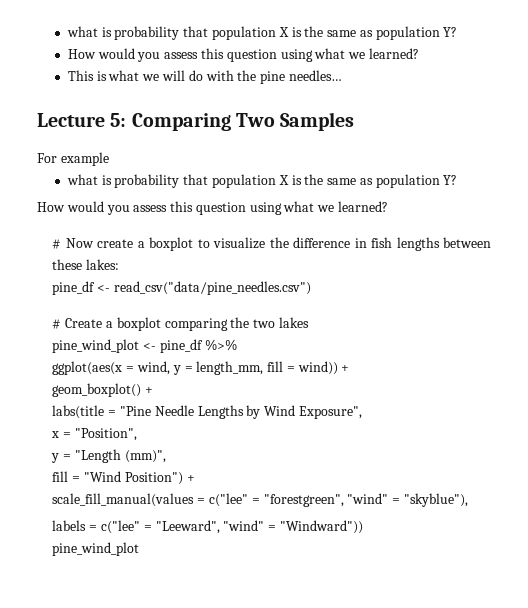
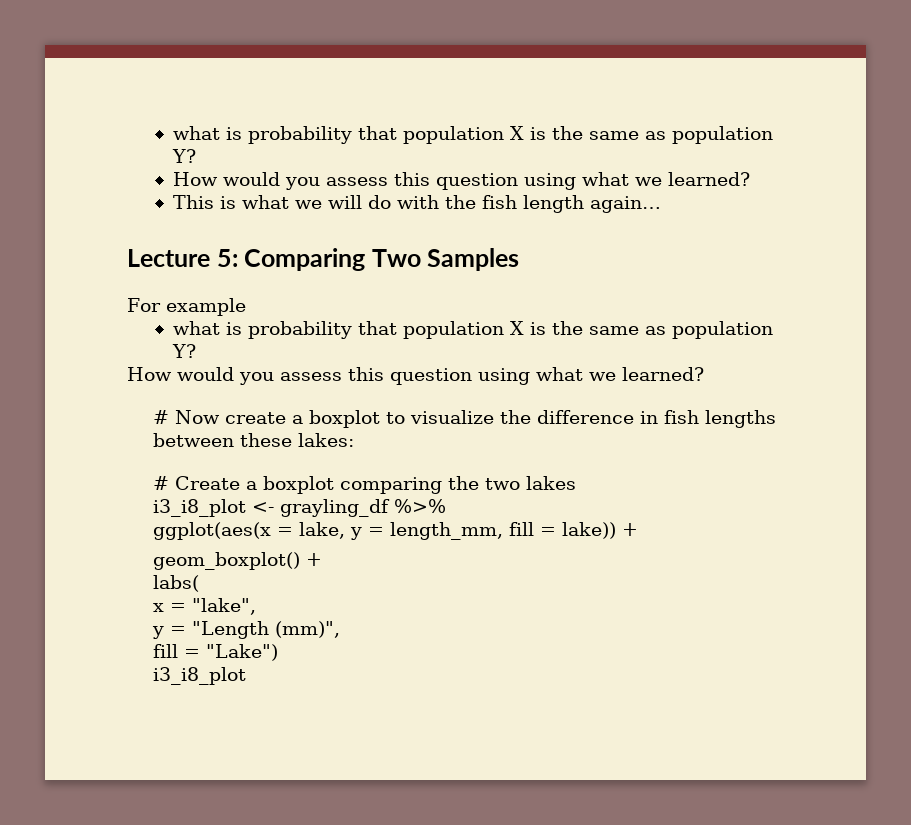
- This is what we will do with the pine needles…
+ This is what we will do with the fish length again…
- pine_df <- read_csv("data/pine_needles.csv")
- pine_wind_plot <- pine_df %>%
+ i3_i8_plot <- grayling_df %>%
- ggplot(aes(x = wind, y = length_mm, fill = wind)) +
+ ggplot(aes(x = lake, y = length_mm, fill = lake)) +
- labs(title = "Pine Needle Lengths by Wind Exposure",
+ labs(
- x = "Position",
+ x = "lake",
- fill = "Wind Position") +
- scale_fill_manual(values = c("lee" = "forestgreen", "wind" = "skyblue"),
- labels = c("lee" = "Leeward", "wind" = "Windward"))
- pine_wind_plot
+ fill = "Lake")
+ i3_i8_plot

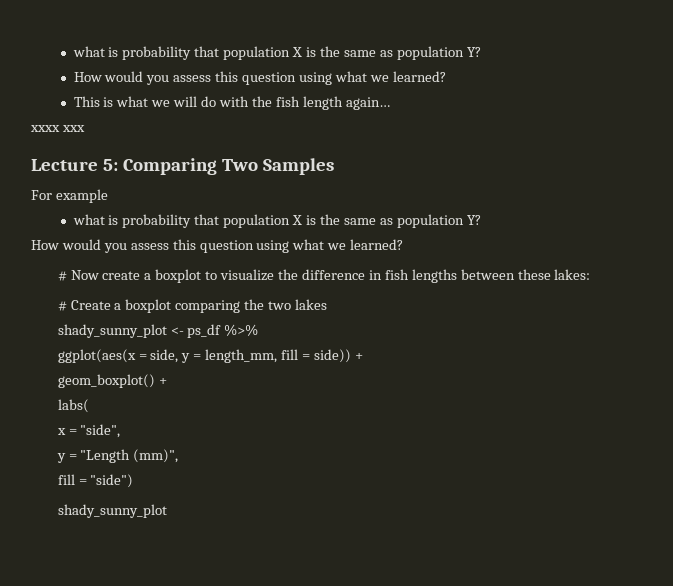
+ xxxx xxx
- i3_i8_plot <- grayling_df %>%
+ shady_sunny_plot <- ps_df %>%
- ggplot(aes(x = lake, y = length_mm, fill = lake)) +
+ ggplot(aes(x = side, y = length_mm, fill = side)) +
- x = "lake",
+ x = "side",
- fill = "Lake")
- i3_i8_plot
+ fill = "side")
+ shady_sunny_plot

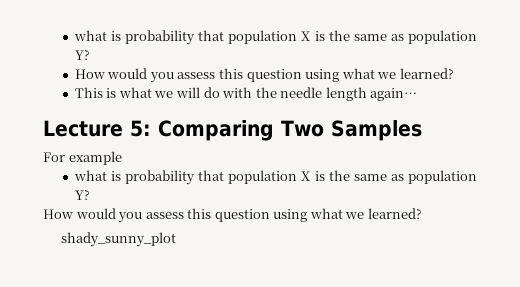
- This is what we will do with the fish length again…
+ This is what we will do with the needle length again…
- xxxx xxx
- # Now create a boxplot to visualize the difference in fish lengths between these lakes:
- # Create a boxplot comparing the two lakes
- shady_sunny_plot <- ps_df %>%
- ggplot(aes(x = side, y = length_mm, fill = side)) +
- geom_boxplot() +
- labs(
- x = "side",
- y = "Length (mm)",
- fill = "side")

